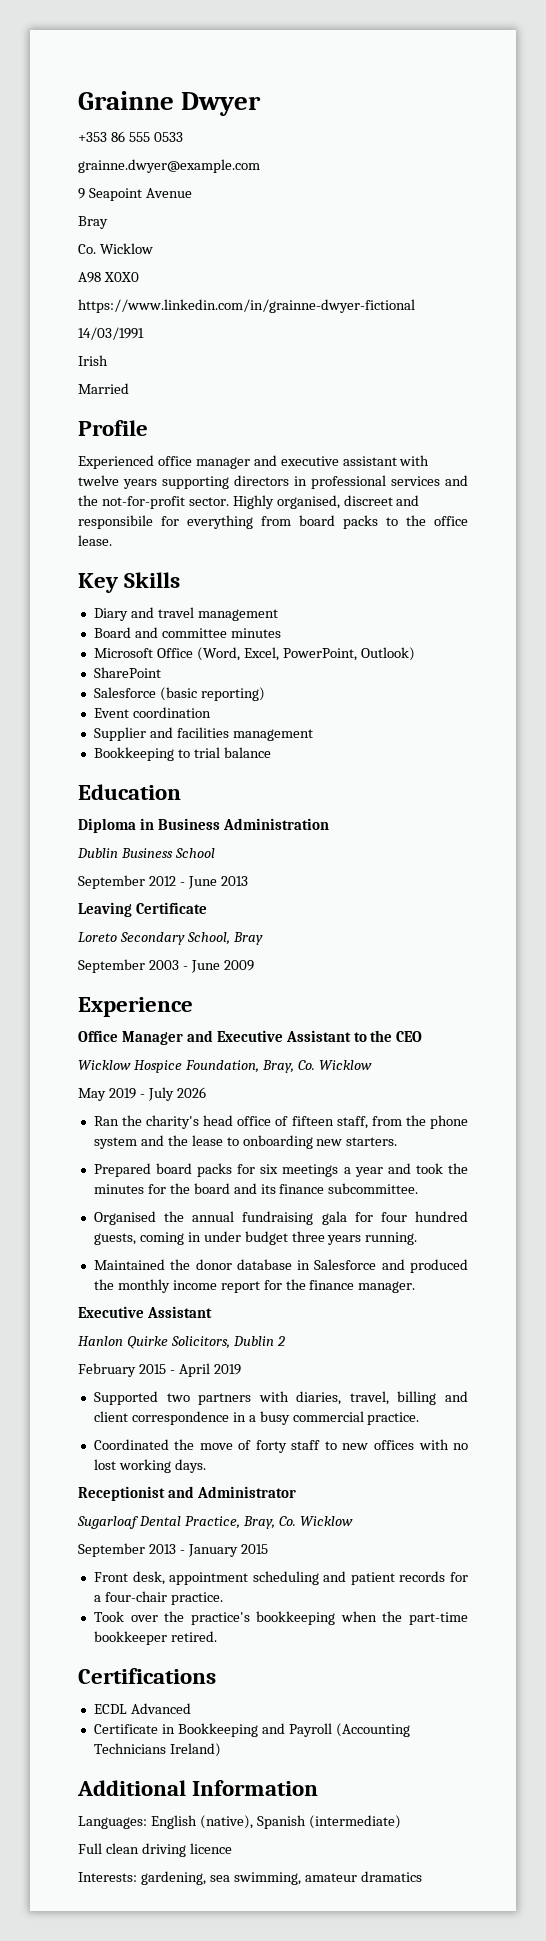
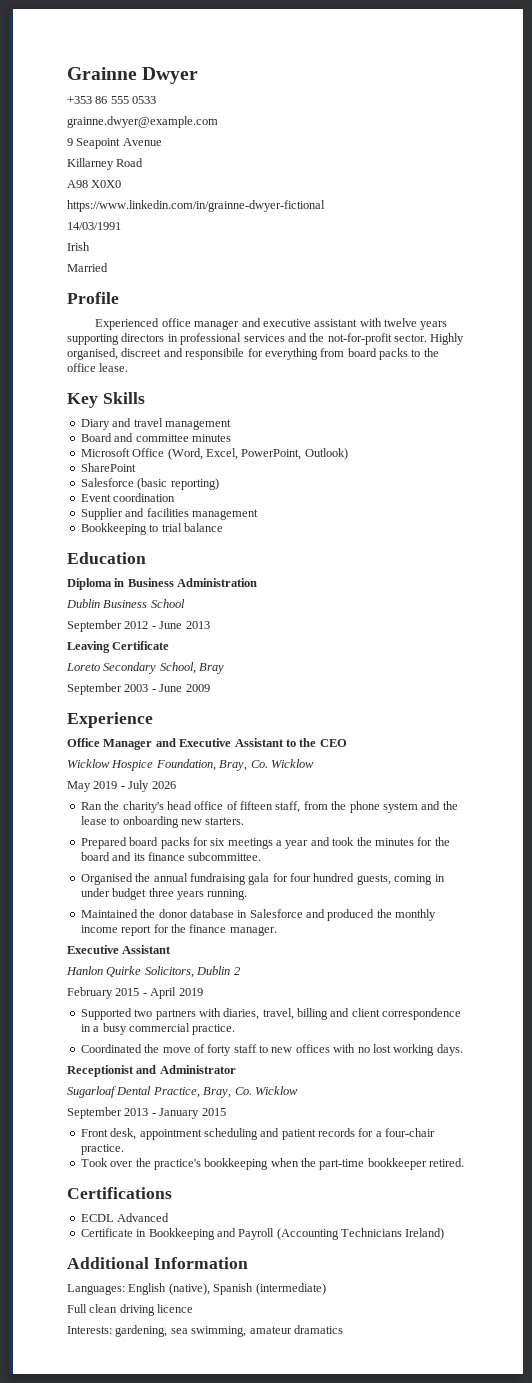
  9 Seapoint Avenue
- Bray
- Co. Wicklow
+ Killarney Road

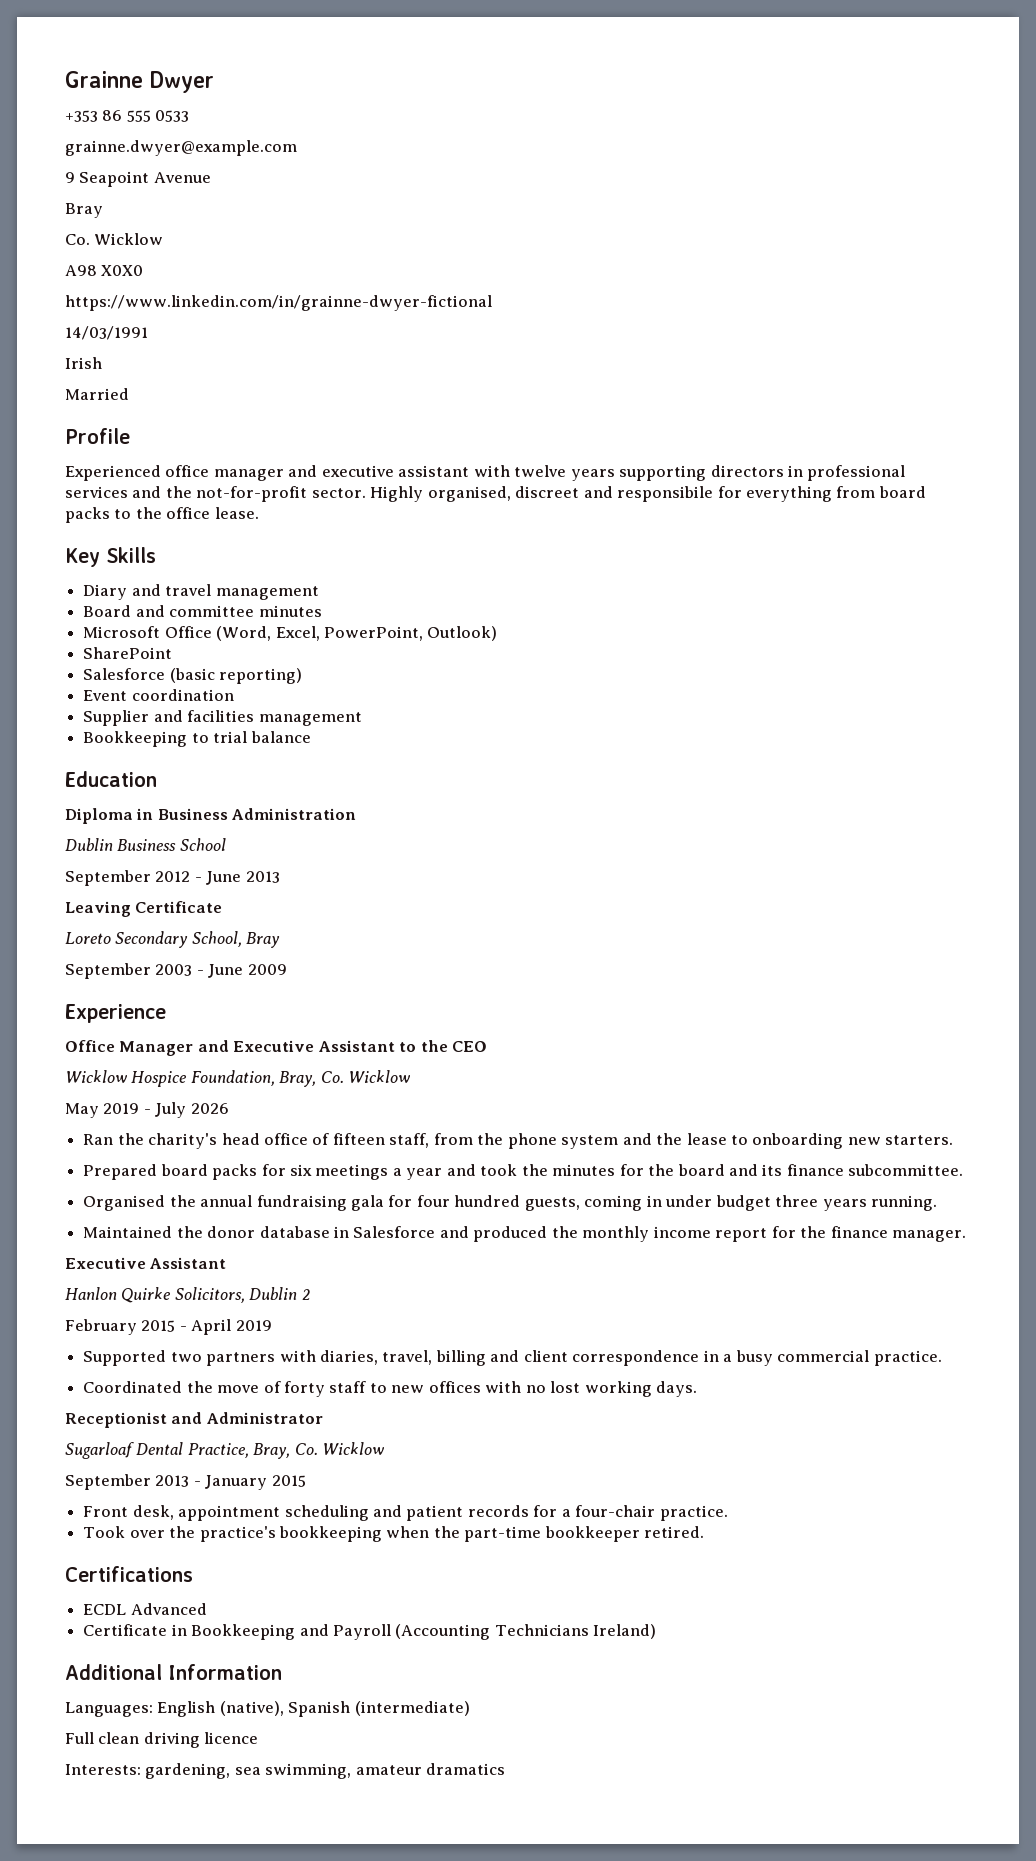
  9 Seapoint Avenue
- Killarney Road
+ Bray
+ Co. Wicklow

